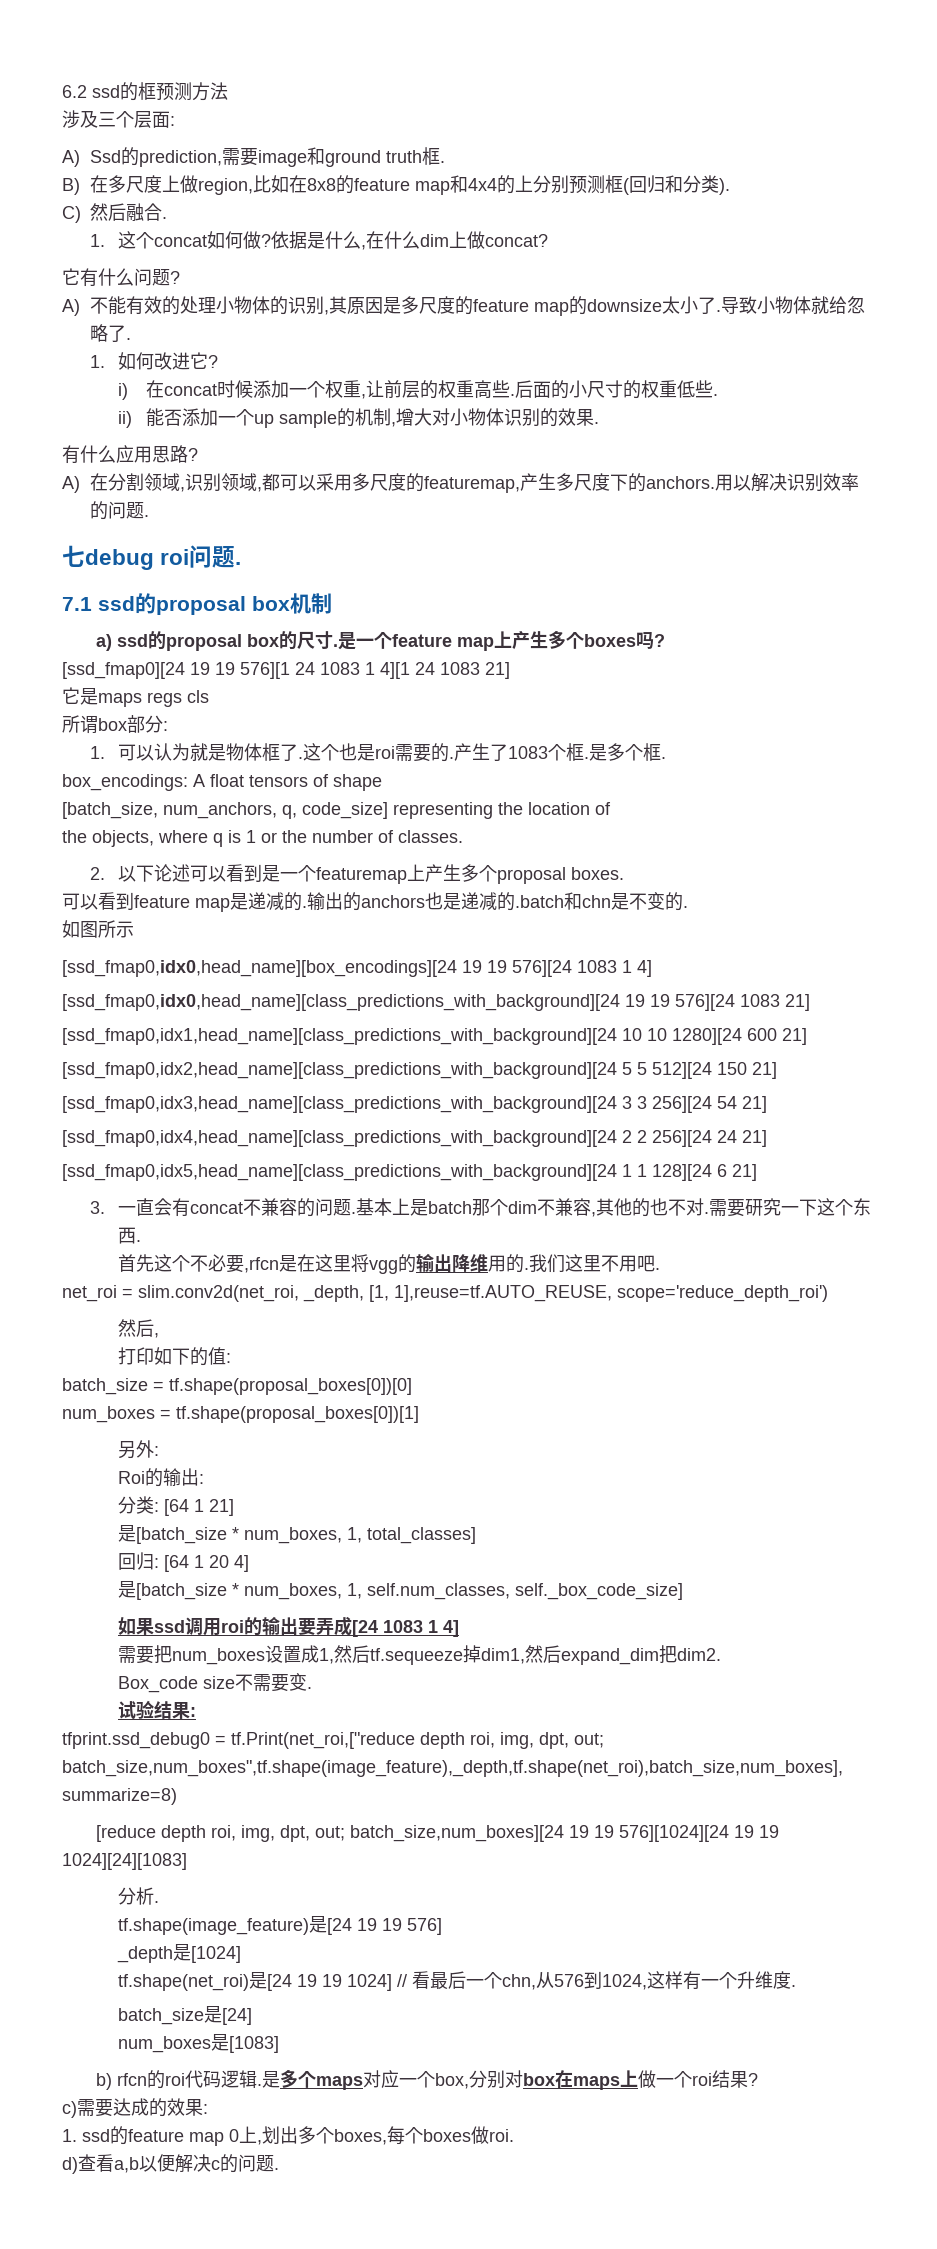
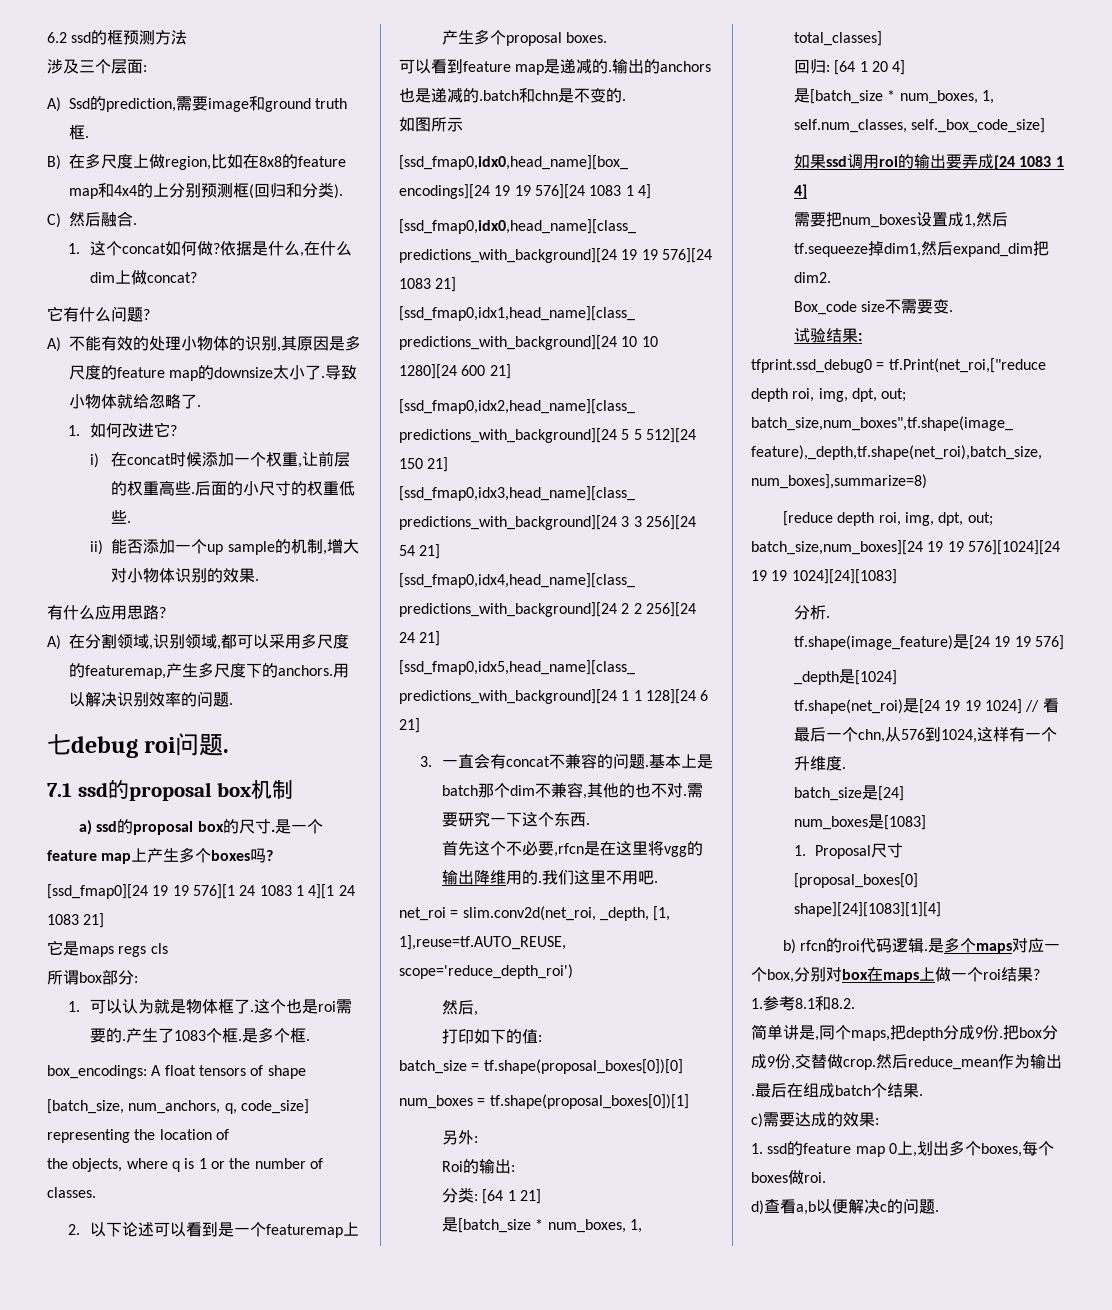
+ 1. Proposal尺寸
+ [proposal_boxes[0] shape][24][1083][1][4]
+ 1.参考8.1和8.2.
+ 简单讲是,同个maps,把depth分成9份.把box分成9份,交替做crop.然后reduce_mean作为输出.最后在组成batch个结果.

